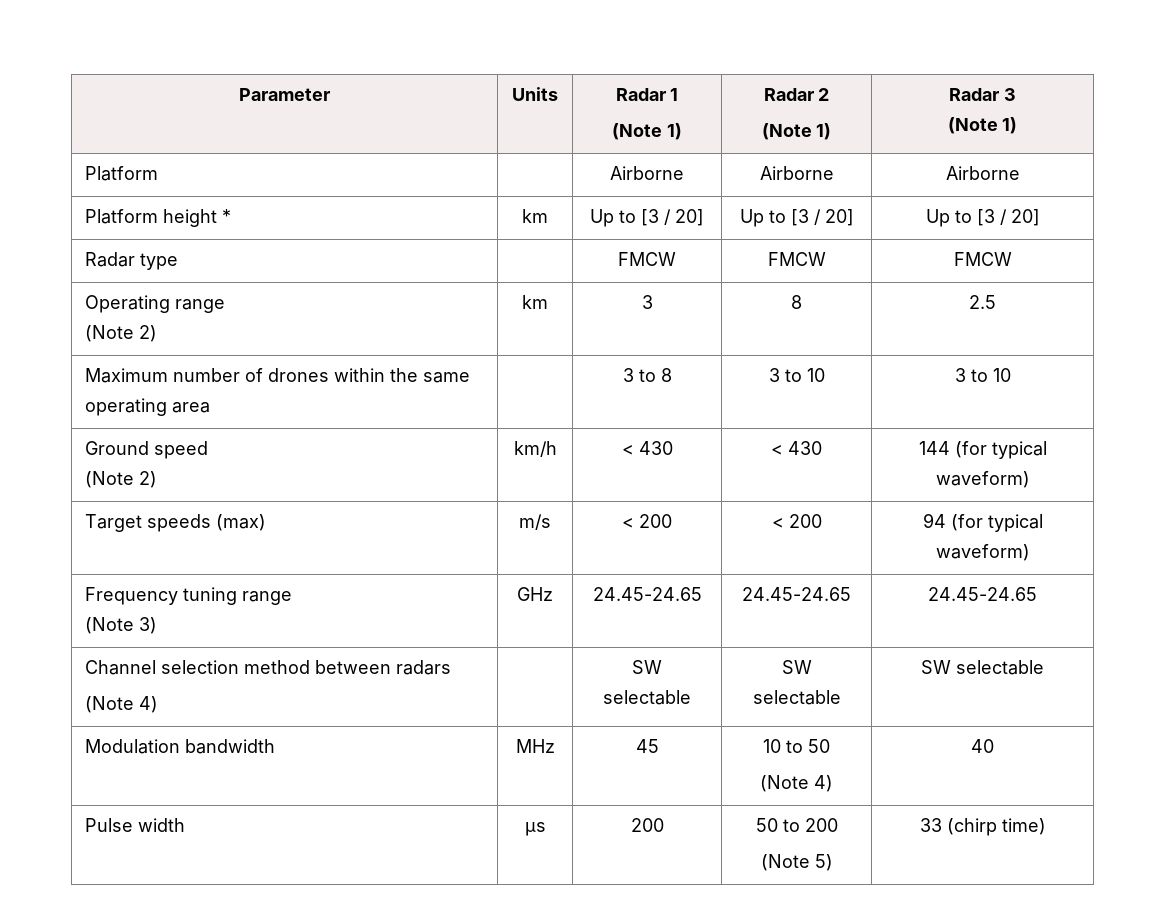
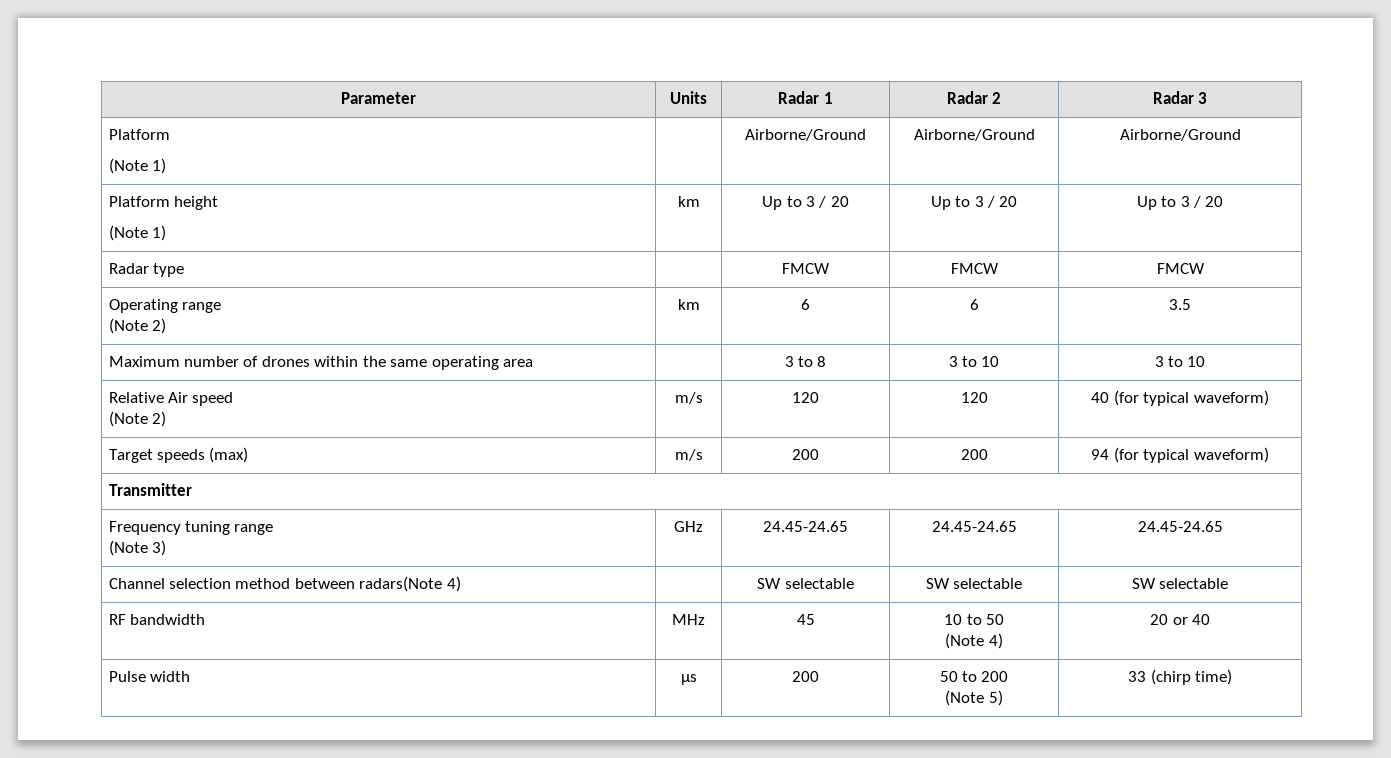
- Parameter | Units | Radar 1
- (Note 1) | Radar 2
- (Note 1) | Radar 3
- (Note 1)
- Platform | | Airborne | Airborne | Airborne
- Platform height * | km | Up to [3 / 20] | Up to [3 / 20] | Up to [3 / 20]
+ Parameter | Units | Radar 1 | Radar 2 | Radar 3
+ Platform
+ (Note 1) | | Airborne/Ground | Airborne/Ground | Airborne/Ground
+ Platform height
+ (Note 1) | km | Up to 3 / 20 | Up to 3 / 20 | Up to 3 / 20
  Operating range
- (Note 2) | km | 3 | 8 | 2.5
+ (Note 2) | km | 6 | 6 | 3.5
- Ground speed
- (Note 2) | km/h | < 430 | < 430 | 144 (for typical waveform)
+ Relative Air speed
+ (Note 2) | m/s | 120 | 120 | 40 (for typical waveform)
- Target speeds (max) | m/s | < 200 | < 200 | 94 (for typical waveform)
+ Target speeds (max) | m/s | 200 | 200 | 94 (for typical waveform)
+ Transmitter
- Channel selection method between radars
- (Note 4) | | SW selectable | SW selectable | SW selectable
+ Channel selection method between radars(Note 4) | | SW selectable | SW selectable | SW selectable
- Modulation bandwidth | MHz | 45 | 10 to 50
- (Note 4) | 40
+ RF bandwidth | MHz | 45 | 10 to 50
+ (Note 4) | 20 or 40

